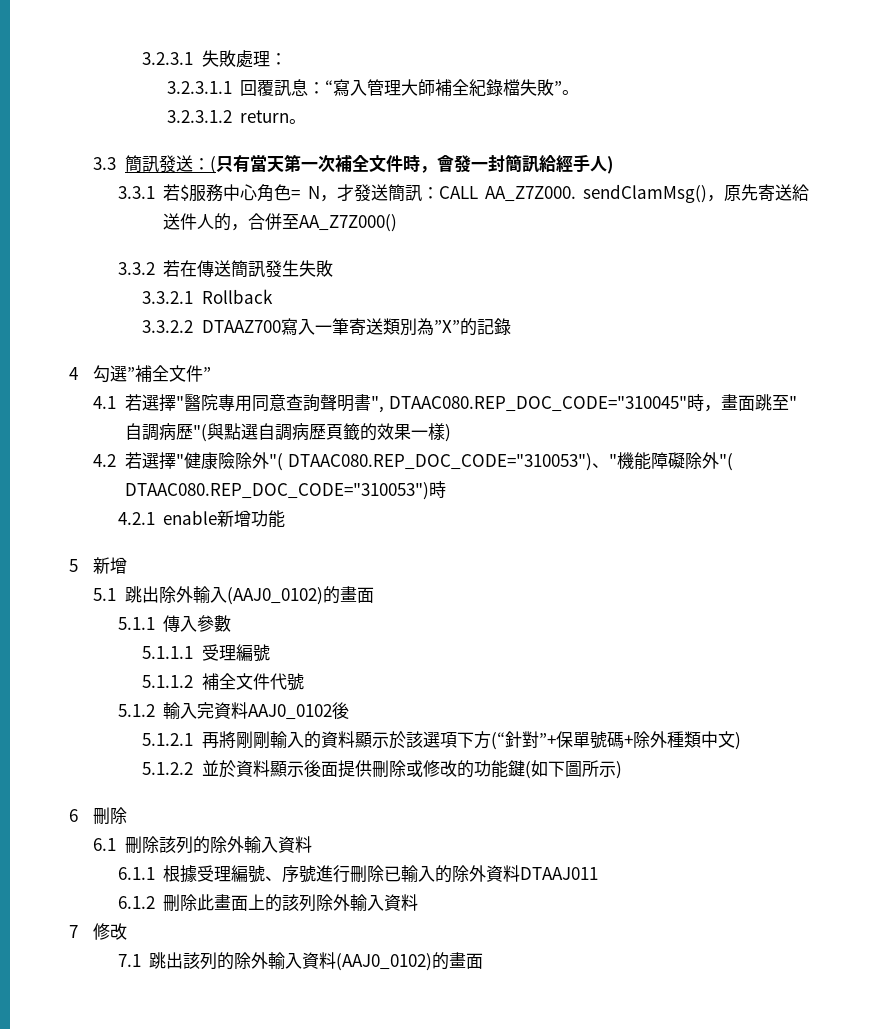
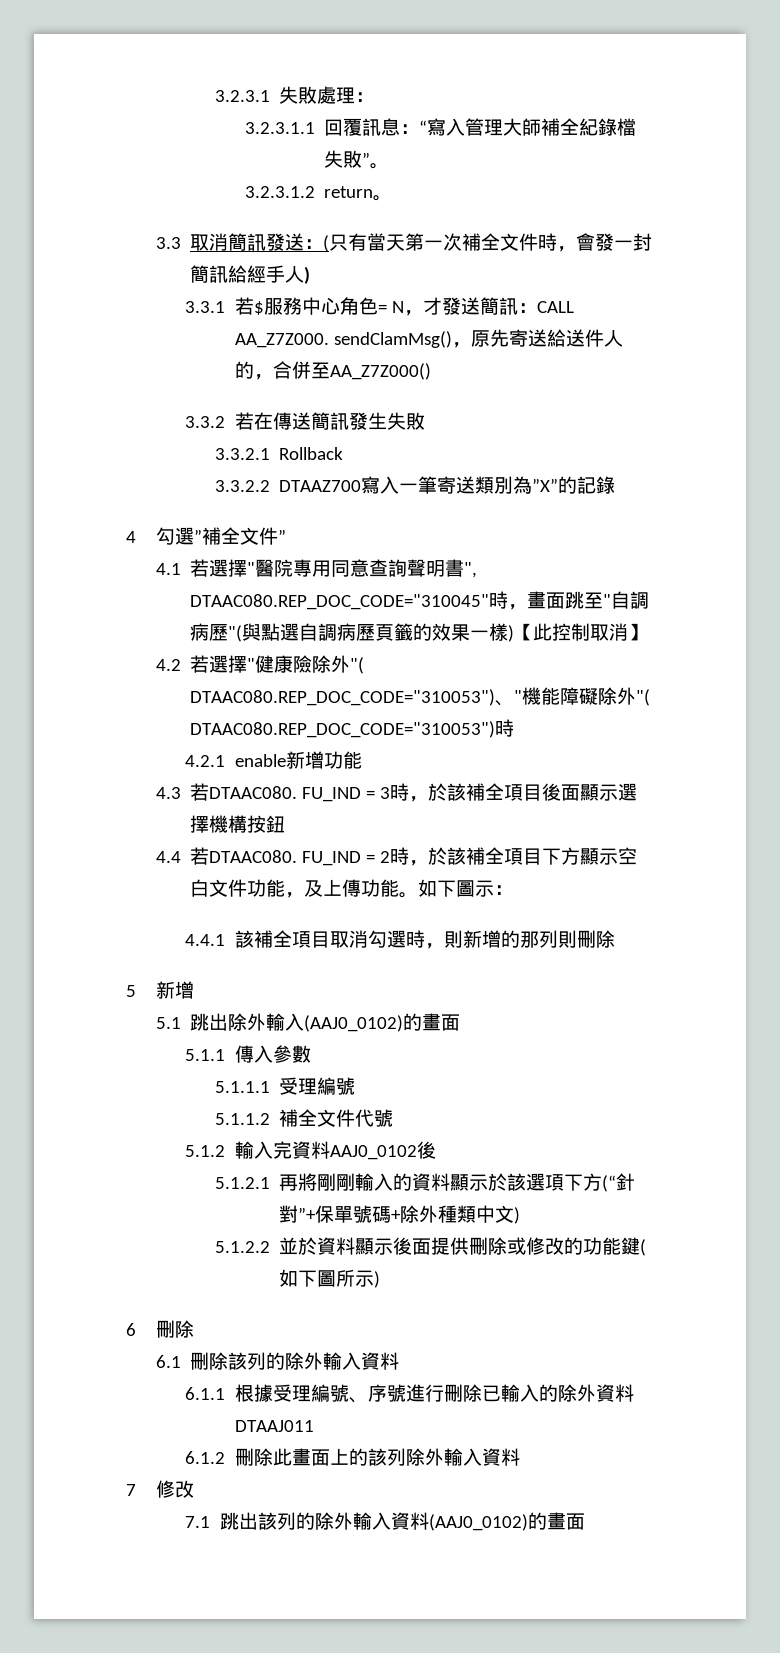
- 3.3簡訊發送：(只有當天第一次補全文件時，會發一封簡訊給經手人)
+ 3.3取消簡訊發送：(只有當天第一次補全文件時，會發一封簡訊給經手人)
- 4.1若選擇"醫院專用同意查詢聲明書", DTAAC080.REP_DOC_CODE="310045"時，畫面跳至"自調病歷"(與點選自調病歷頁籤的效果一樣)
+ 4.1若選擇"醫院專用同意查詢聲明書", DTAAC080.REP_DOC_CODE="310045"時，畫面跳至"自調病歷"(與點選自調病歷頁籤的效果一樣)【此控制取消】
+ 4.3若DTAAC080. FU_IND = 3時，於該補全項目後面顯示選擇機構按鈕
+ 4.4若DTAAC080. FU_IND = 2時，於該補全項目下方顯示空白文件功能，及上傳功能。如下圖示：
+ 4.4.1該補全項目取消勾選時，則新增的那列則刪除

